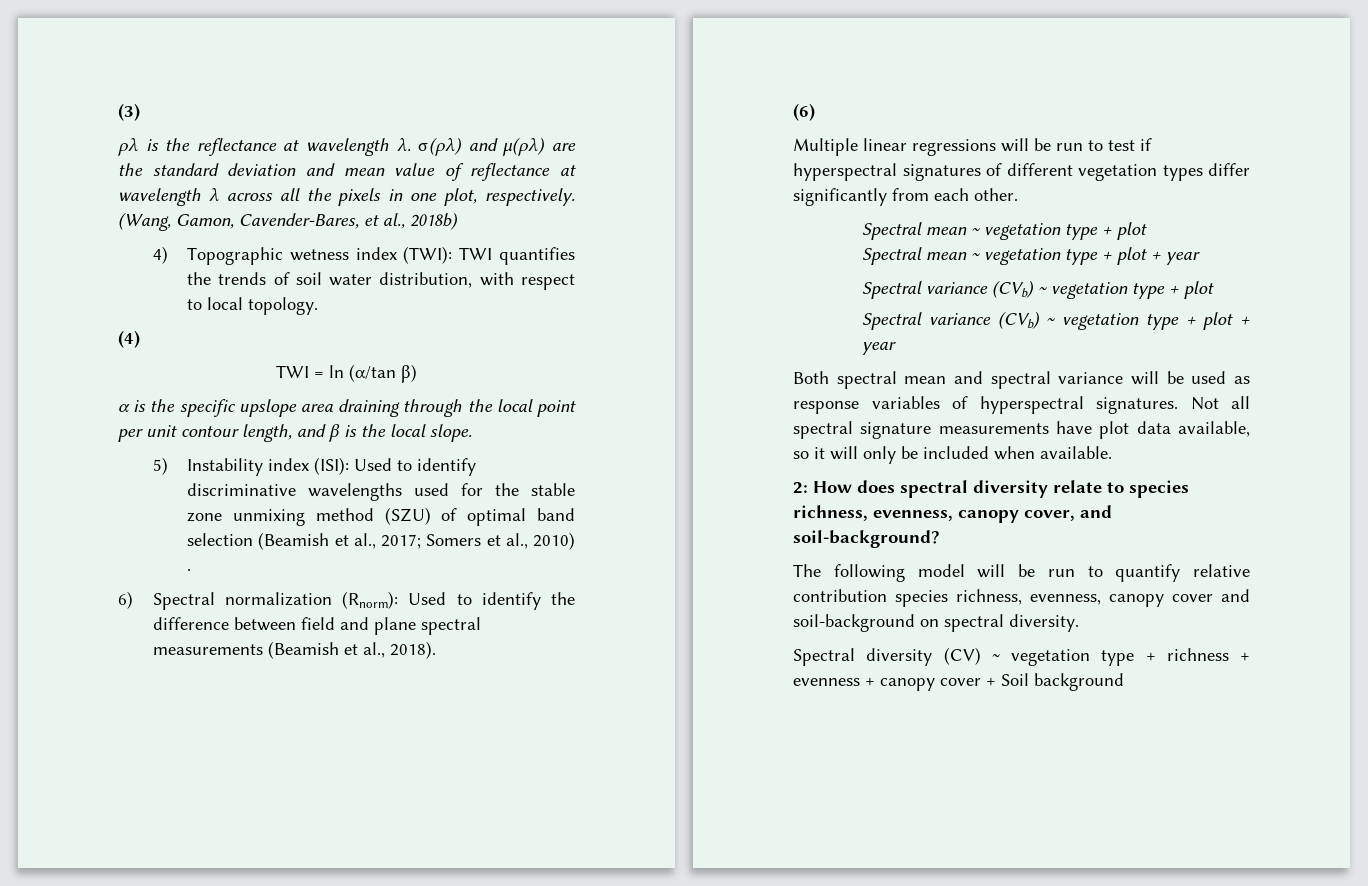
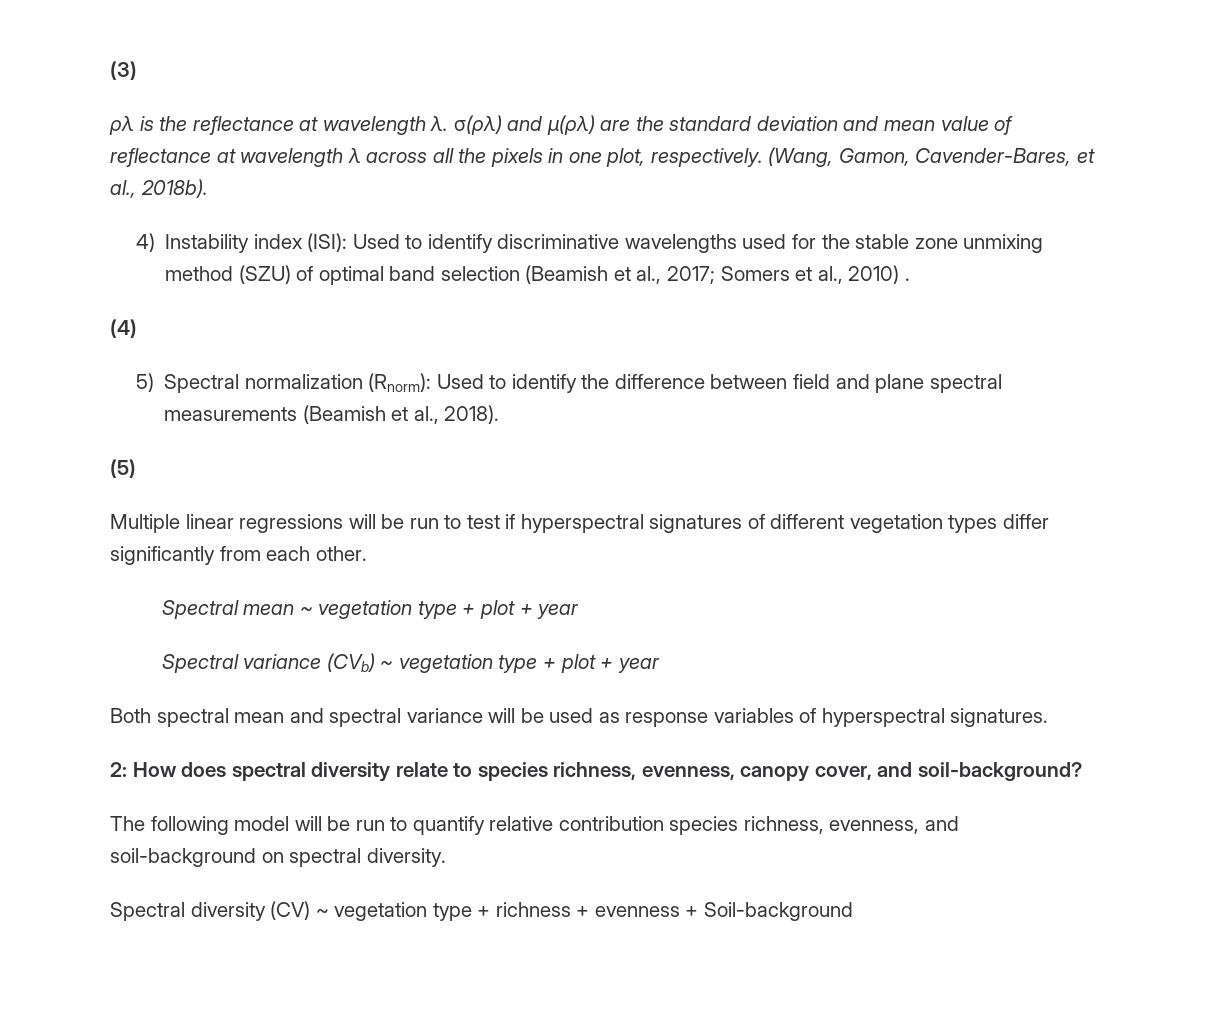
- (Wang, Gamon, Cavender-Bares, et al., 2018b)
- 4) Topographic wetness index (TWI): TWI quantifies the trends of soil water distribution, with respect to local topology.
- (4)
- TWI = ln (α/tan β)
- α is the specific upslope area draining through the local point per unit contour length, and β is the local slope.
- 5) Instability index (ISI): Used to identify discriminative wavelengths used for the stable zone unmixing method (SZU) of optimal band selection (Beamish et al., 2017; Somers et al., 2010) .
+ (Wang, Gamon, Cavender-Bares, et al., 2018b).
+ 4) Instability index (ISI): Used to identify discriminative wavelengths used for the stable zone unmixing method (SZU) of optimal band selection (Beamish et al., 2017; Somers et al., 2010) .
- 6) Spectral normalization (Rnorm): Used to identify the difference between field and plane spectral measurements (Beamish et al., 2018).
+ (4)
+ 5) Spectral normalization (Rnorm): Used to identify the difference between field and plane spectral measurements (Beamish et al., 2018).
- (6)
+ (5)
  Multiple linear regressions will be run to test if hyperspectral signatures of different vegetation types differ significantly from each other.
- Spectral mean ~ vegetation type + plot
  Spectral mean ~ vegetation type + plot + year
- Spectral variance (CVb) ~ vegetation type + plot
- Not all spectral signature measurements have plot data available, so it will only be included when available.
- The following model will be run to quantify relative contribution species richness, evenness, canopy cover and soil-background on spectral diversity.
+ The following model will be run to quantify relative contribution species richness, evenness, and soil-background on spectral diversity.
- Spectral diversity (CV) ~ vegetation type + richness + evenness + canopy cover + Soil background
+ Spectral diversity (CV) ~ vegetation type + richness + evenness + Soil-background

